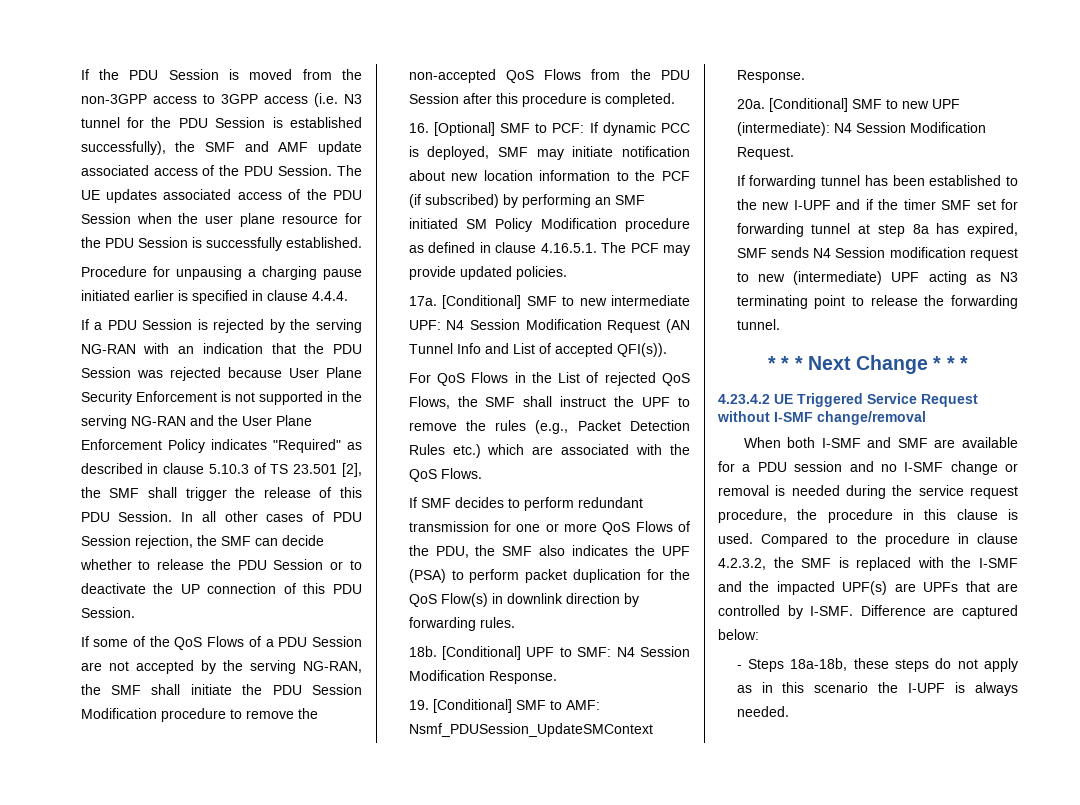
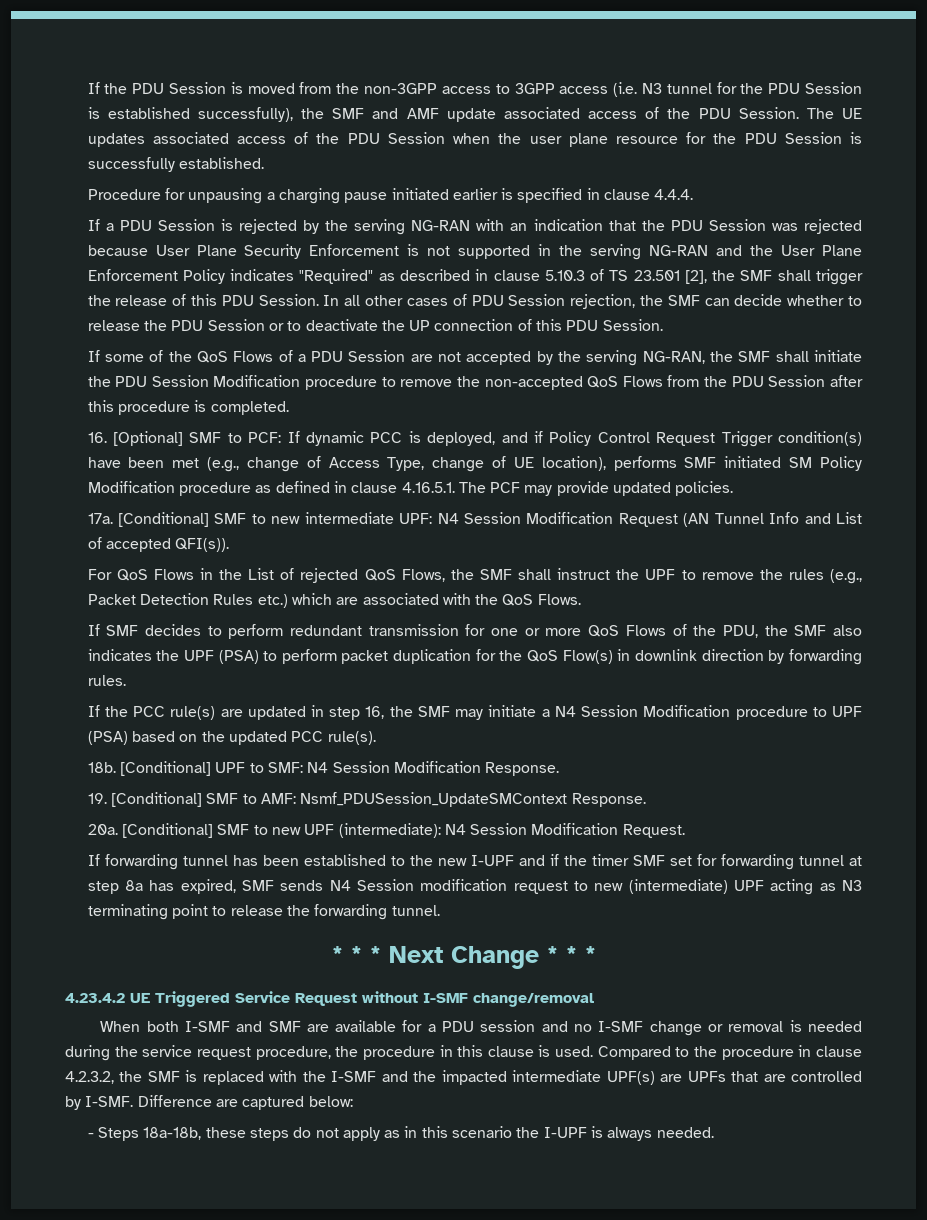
- 16. [Optional] SMF to PCF: If dynamic PCC is deployed, SMF may initiate notification about new location information to the PCF (if subscribed) by performing an SMF initiated SM Policy Modification procedure as defined in clause 4.16.5.1. The PCF may provide updated policies.
+ 16. [Optional] SMF to PCF: If dynamic PCC is deployed, and if Policy Control Request Trigger condition(s) have been met (e.g., change of Access Type, change of UE location), performs SMF initiated SM Policy Modification procedure as defined in clause 4.16.5.1. The PCF may provide updated policies.
+ If the PCC rule(s) are updated in step 16, the SMF may initiate a N4 Session Modification procedure to UPF (PSA) based on the updated PCC rule(s).
- Compared to the procedure in clause 4.2.3.2, the SMF is replaced with the I-SMF and the impacted UPF(s) are UPFs that are controlled by I-SMF.
+ Compared to the procedure in clause 4.2.3.2, the SMF is replaced with the I-SMF and the impacted intermediate UPF(s) are UPFs that are controlled by I-SMF.

